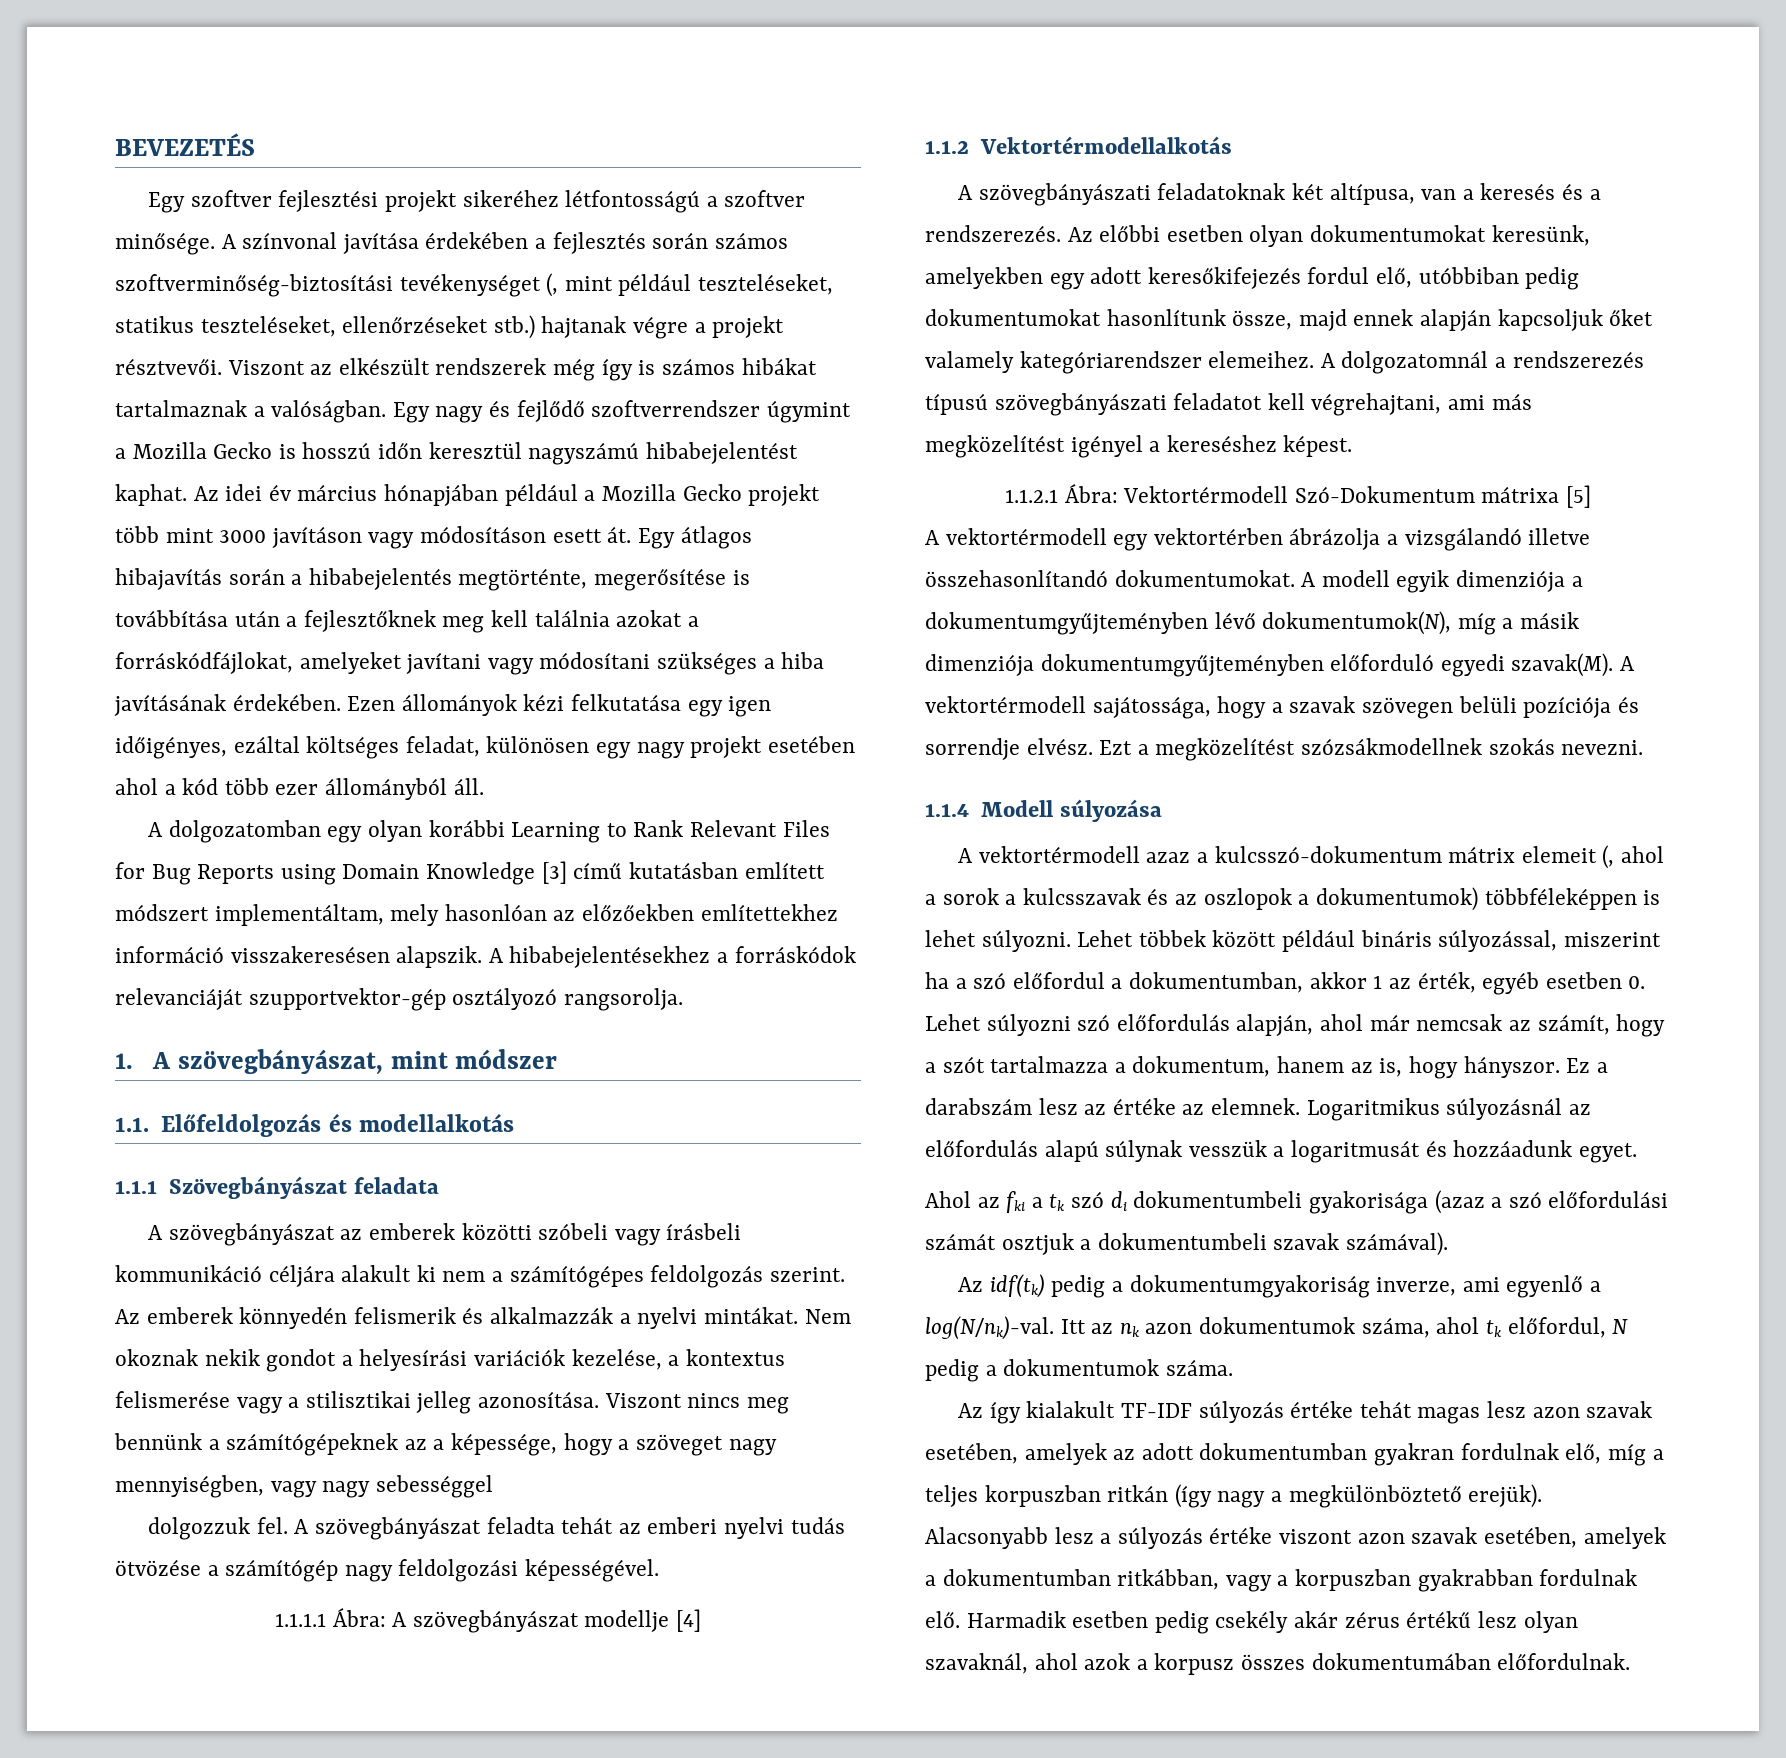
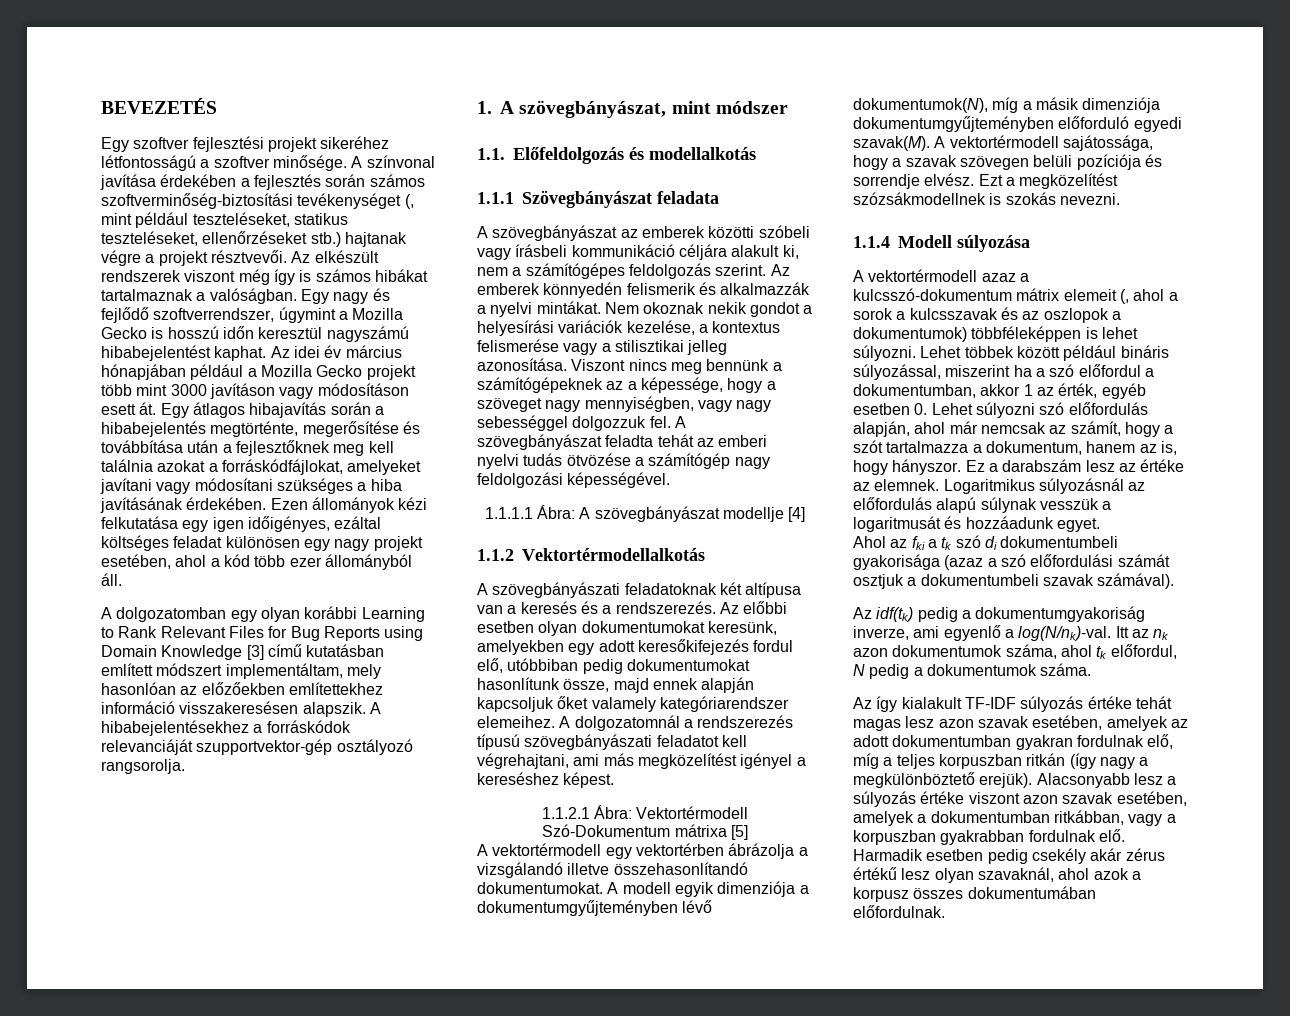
- Viszont az elkészült rendszerek még így is számos hibákat tartalmaznak a valóságban.
+ Az elkészült rendszerek viszont még így is számos hibákat tartalmaznak a valóságban.
- Egy nagy és fejlődő szoftverrendszer úgymint a Mozilla Gecko is hosszú időn keresztül nagyszámú hibabejelentést kaphat.
+ Egy nagy és fejlődő szoftverrendszer, úgymint a Mozilla Gecko is hosszú időn keresztül nagyszámú hibabejelentést kaphat.
- Egy átlagos hibajavítás során a hibabejelentés megtörténte, megerősítése is továbbítása után a fejlesztőknek meg kell találnia azokat a forráskódfájlokat, amelyeket javítani vagy módosítani szükséges a hiba javításának érdekében.
+ Egy átlagos hibajavítás során a hibabejelentés megtörténte, megerősítése és továbbítása után a fejlesztőknek meg kell találnia azokat a forráskódfájlokat, amelyeket javítani vagy módosítani szükséges a hiba javításának érdekében.
- Ezen állományok kézi felkutatása egy igen időigényes, ezáltal költséges feladat, különösen egy nagy projekt esetében ahol a kód több ezer állományból áll.
+ Ezen állományok kézi felkutatása egy igen időigényes, ezáltal költséges feladat különösen egy nagy projekt esetében, ahol a kód több ezer állományból áll.
- A szövegbányászat az emberek közötti szóbeli vagy írásbeli kommunikáció céljára alakult ki nem a számítógépes feldolgozás szerint.
+ A szövegbányászat az emberek közötti szóbeli vagy írásbeli kommunikáció céljára alakult ki, nem a számítógépes feldolgozás szerint.
- Viszont nincs meg bennünk a számítógépeknek az a képessége, hogy a szöveget nagy mennyiségben, vagy nagy sebességgel
- dolgozzuk fel.
+ Viszont nincs meg bennünk a számítógépeknek az a képessége, hogy a szöveget nagy mennyiségben, vagy nagy sebességgel dolgozzuk fel.
- A szövegbányászati feladatoknak két altípusa, van a keresés és a rendszerezés.
+ A szövegbányászati feladatoknak két altípusa van a keresés és a rendszerezés.
- Ezt a megközelítést szózsákmodellnek szokás nevezni.
+ Ezt a megközelítést szózsákmodellnek is szokás nevezni.

